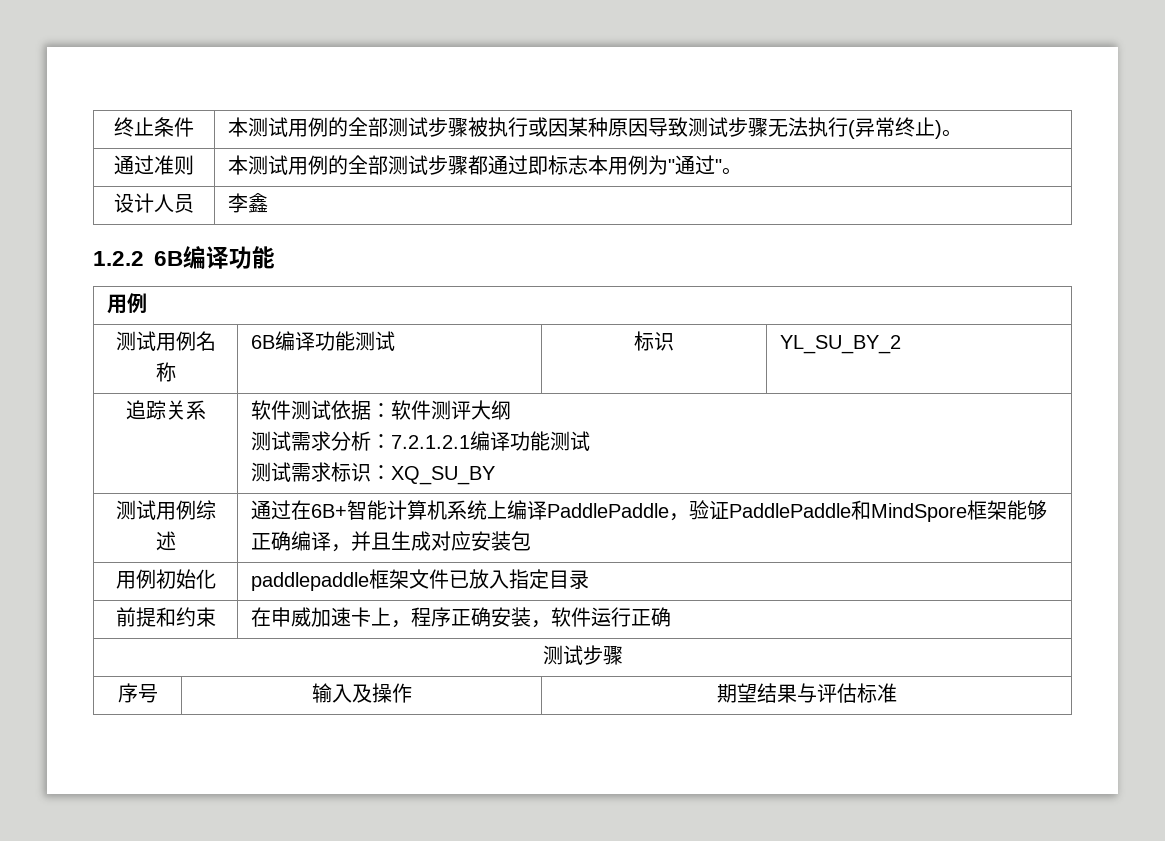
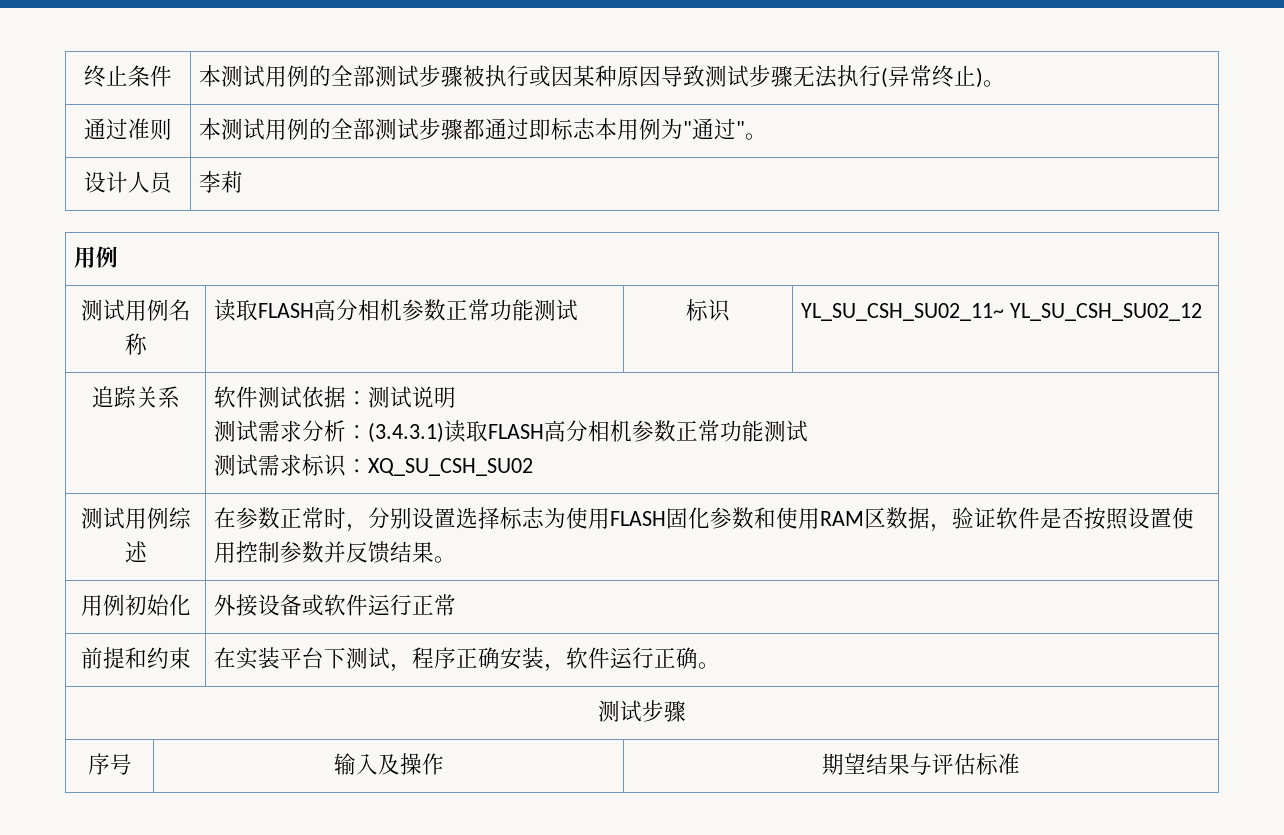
- 设计人员 | 李鑫
- 1.2.2 6B编译功能
+ 设计人员 | 李莉
- 测试用例名称 | 6B编译功能测试 | 标识 | YL_SU_BY_2
+ 测试用例名称 | 读取FLASH高分相机参数正常功能测试 | 标识 | YL_SU_CSH_SU02_11~ YL_SU_CSH_SU02_12
- 追踪关系 | 软件测试依据：软件测评大纲
- 测试需求分析：7.2.1.2.1编译功能测试
- 测试需求标识：XQ_SU_BY
+ 追踪关系 | 软件测试依据：测试说明
+ 测试需求分析：(3.4.3.1)读取FLASH高分相机参数正常功能测试
+ 测试需求标识：XQ_SU_CSH_SU02
- 测试用例综述 | 通过在6B+智能计算机系统上编译PaddlePaddle，验证PaddlePaddle和MindSpore框架能够正确编译，并且生成对应安装包
- 用例初始化 | paddlepaddle框架文件已放入指定目录
+ 测试用例综述 | 在参数正常时，分别设置选择标志为使用FLASH固化参数和使用RAM区数据，验证软件是否按照设置使用控制参数并反馈结果。
+ 用例初始化 | 外接设备或软件运行正常
- 前提和约束 | 在申威加速卡上，程序正确安装，软件运行正确
+ 前提和约束 | 在实装平台下测试，程序正确安装，软件运行正确。

